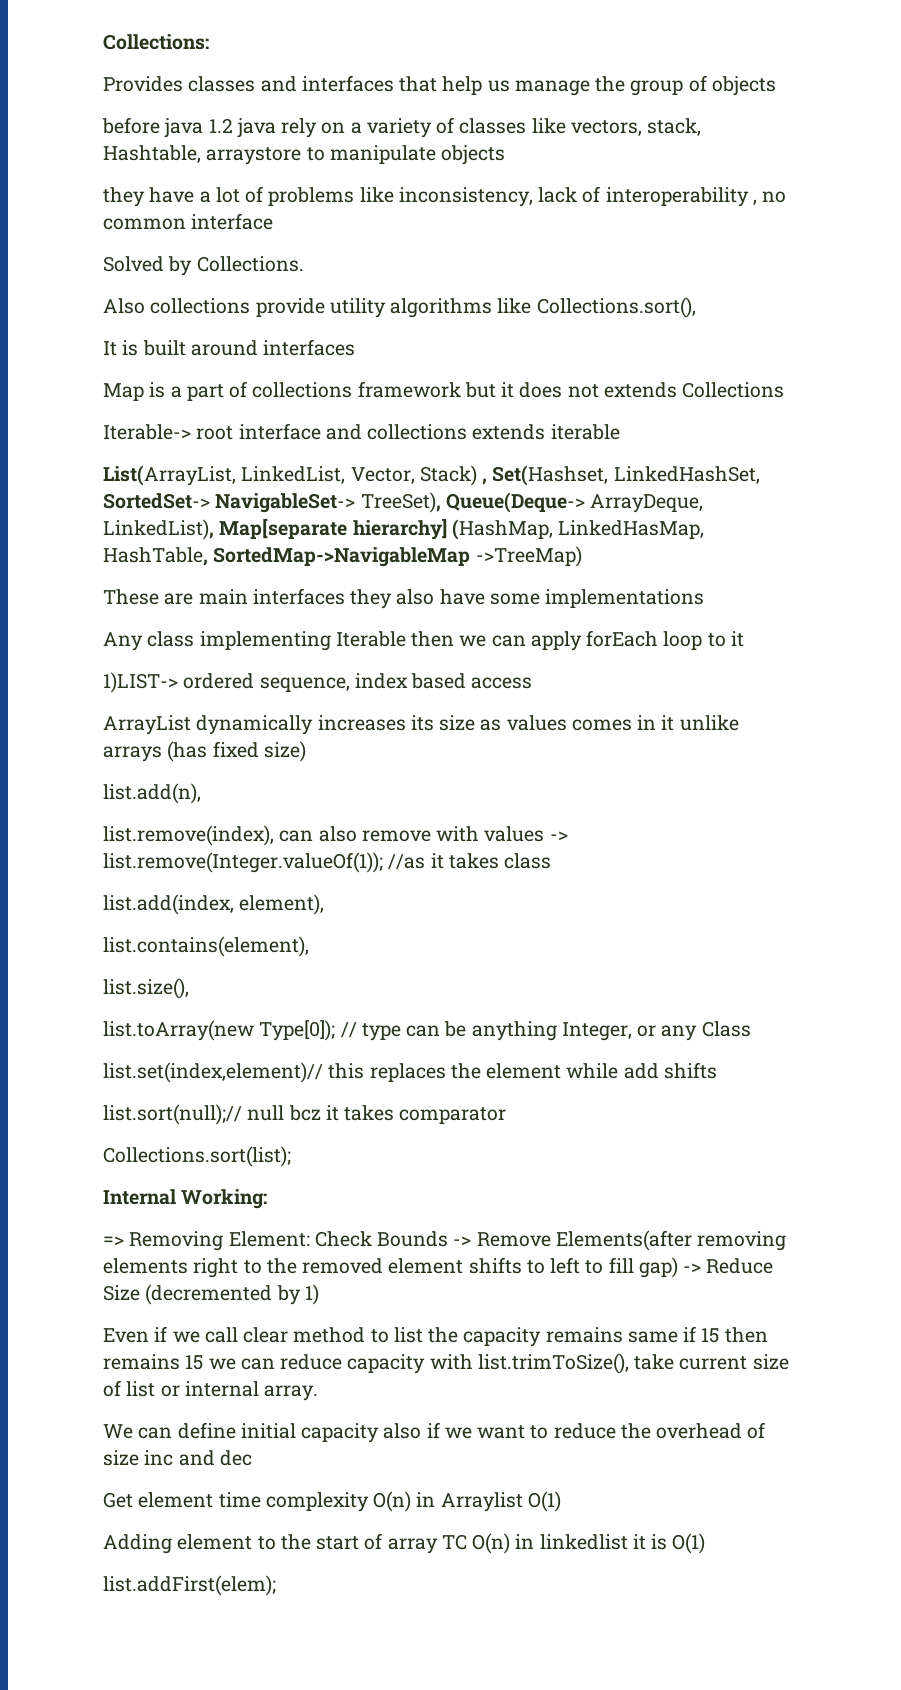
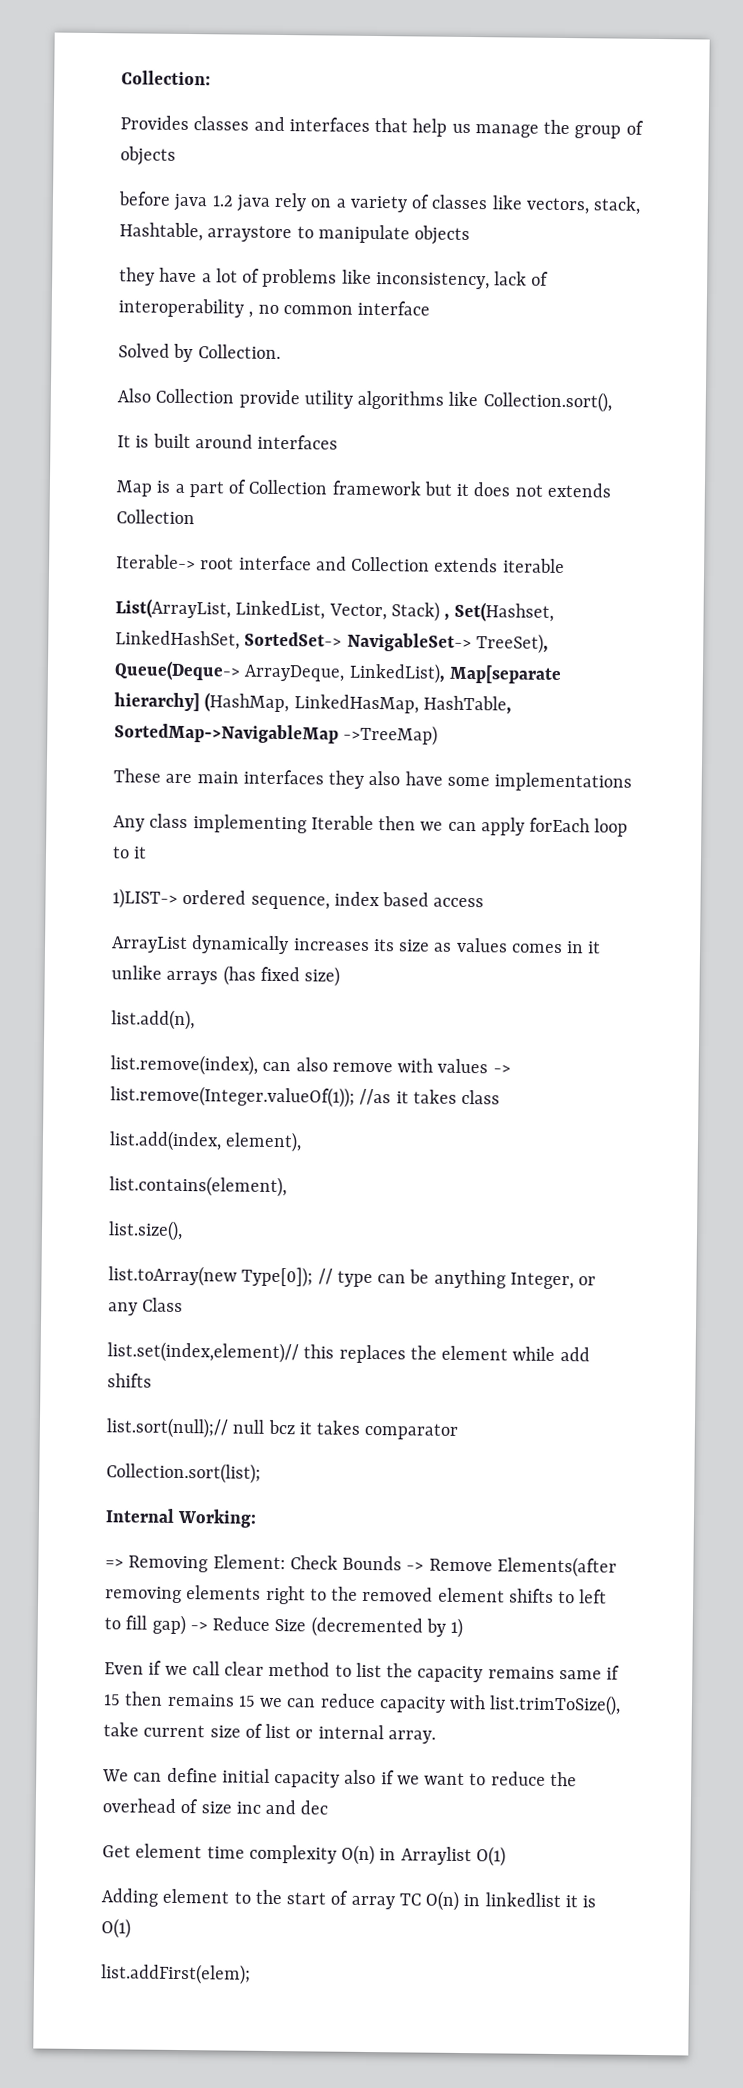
- Collections:
+ Collection:
- Solved by Collections.
+ Solved by Collection.
- Also collections provide utility algorithms like Collections.sort(),
+ Also Collection provide utility algorithms like Collection.sort(),
- Map is a part of collections framework but it does not extends Collections
+ Map is a part of Collection framework but it does not extends Collection
- Iterable-> root interface and collections extends iterable
+ Iterable-> root interface and Collection extends iterable
- Collections.sort(list);
+ Collection.sort(list);

